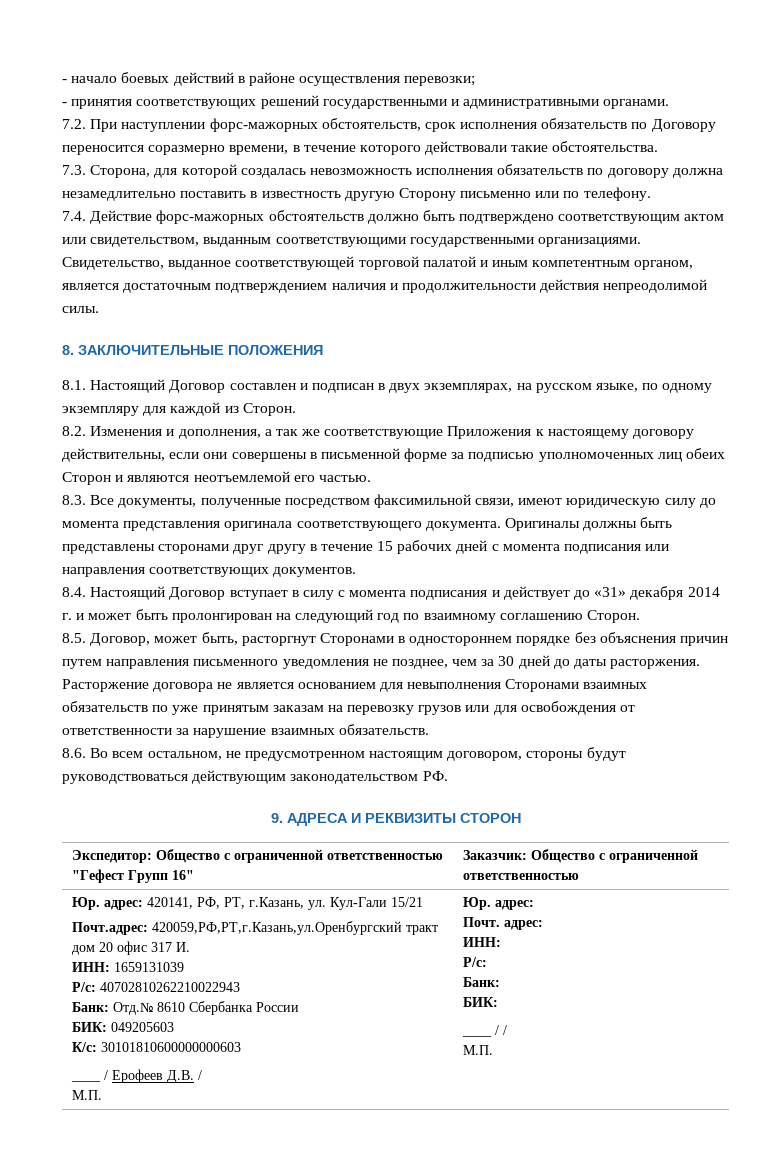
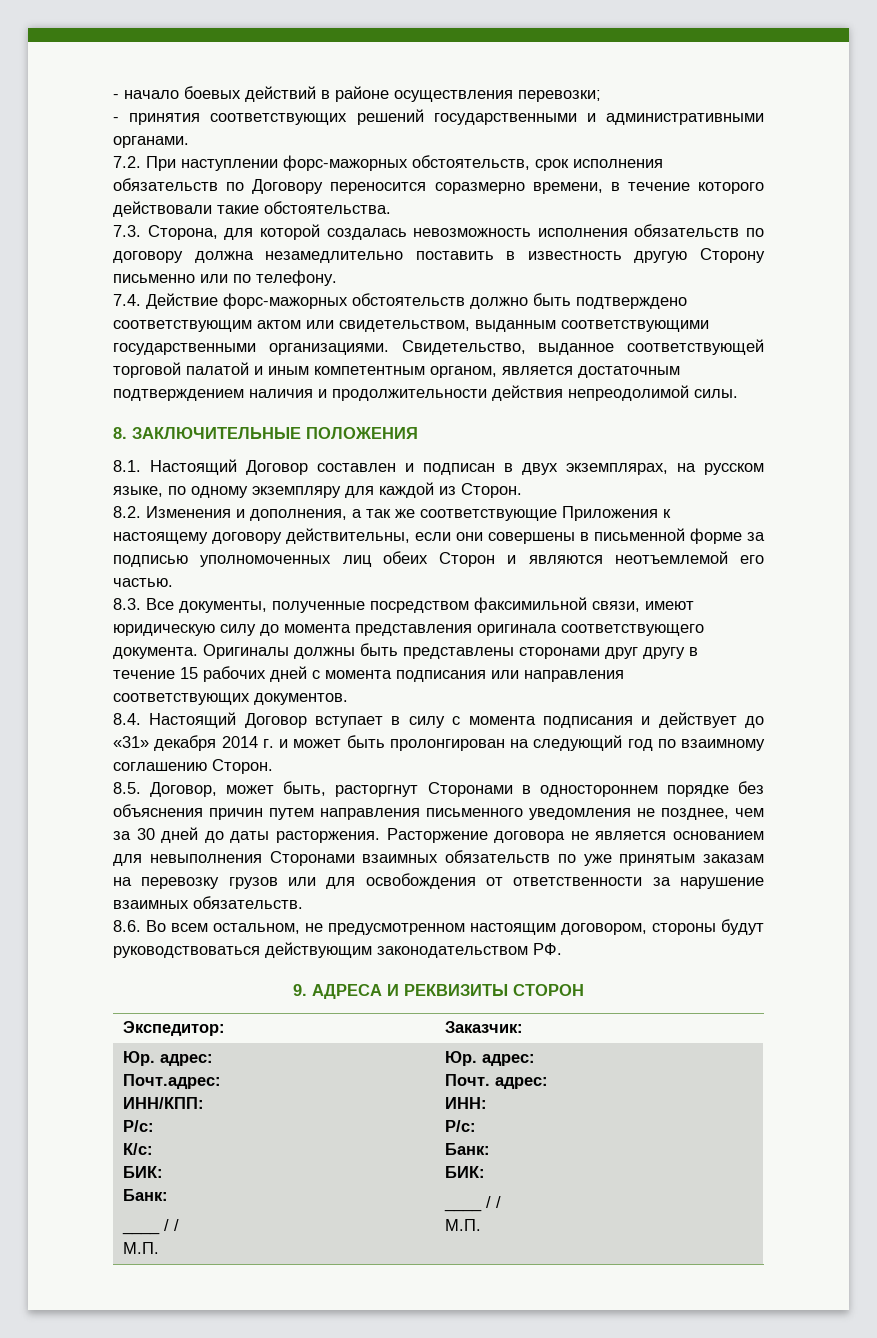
- Экспедитор: Общество с ограниченной ответственностью "Гефест Групп 16" | Заказчик: Общество с ограниченной ответственностью
- Юр. адрес: 420141, РФ, РТ, г.Казань, ул. Кул-Гали 15/21
- Почт.адрес: 420059,РФ,РТ,г.Казань,ул.Оренбургский тракт дом 20 офис 317 И.
- ИНН: 1659131039
- Р/с: 40702810262210022943
- Банк: Отд.№ 8610 Сбербанка России
- БИК: 049205603
- К/с: 30101810600000000603
- ____ / Ерофеев Д.В. /
+ Экспедитор: | Заказчик:
+ Юр. адрес:
+ Почт.адрес:
+ ИНН/КПП:
+ Р/с:
+ К/с:
+ БИК:
+ Банк:
+ ____ / /

